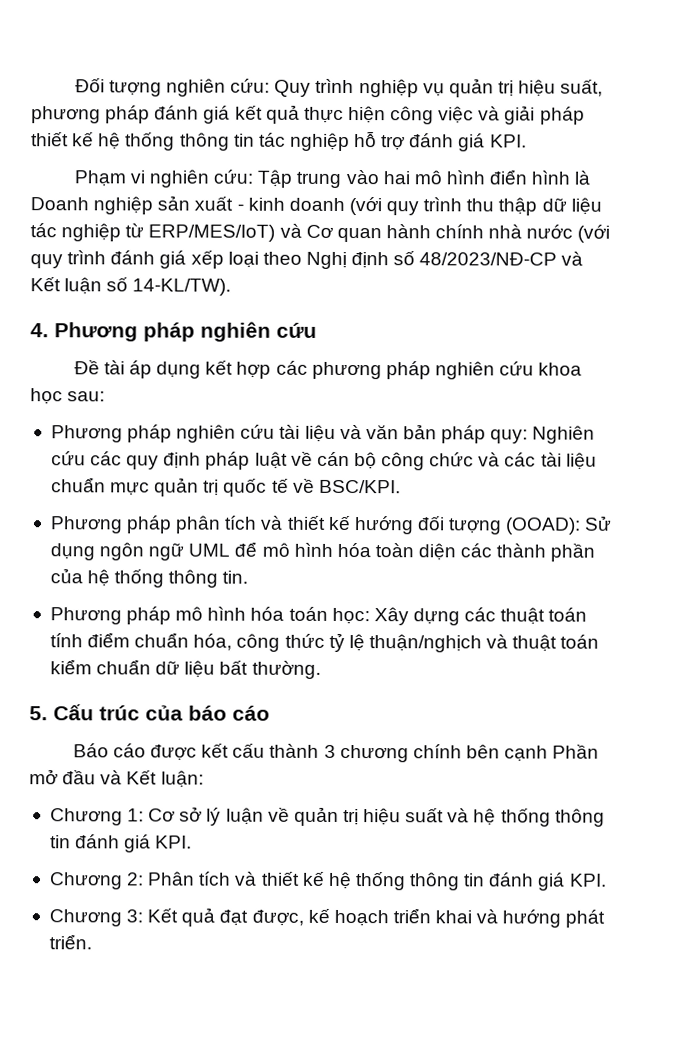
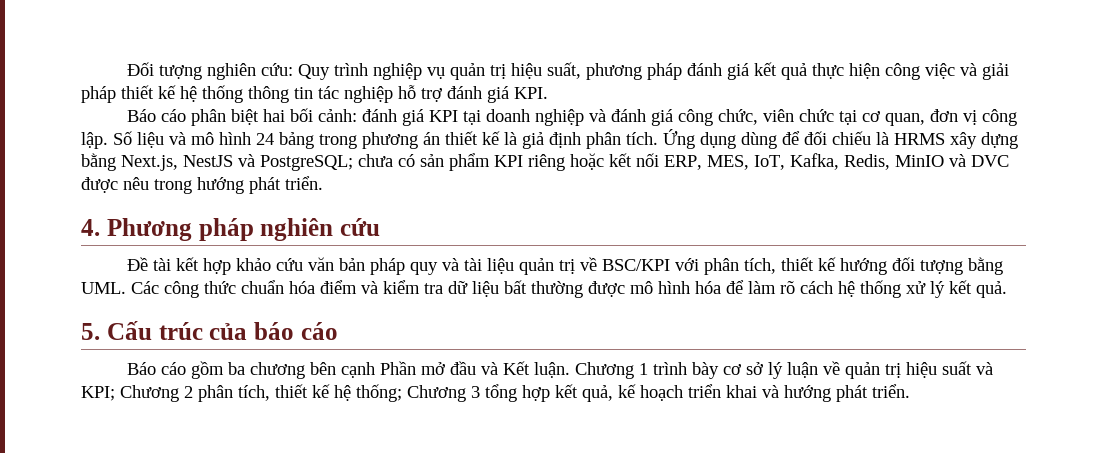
- Phạm vi nghiên cứu: Tập trung vào hai mô hình điển hình là Doanh nghiệp sản xuất - kinh doanh (với quy trình thu thập dữ liệu tác nghiệp từ ERP/MES/IoT) và Cơ quan hành chính nhà nước (với quy trình đánh giá xếp loại theo Nghị định số 48/2023/NĐ-CP và Kết luận số 14-KL/TW).
+ Báo cáo phân biệt hai bối cảnh: đánh giá KPI tại doanh nghiệp và đánh giá công chức, viên chức tại cơ quan, đơn vị công lập. Số liệu và mô hình 24 bảng trong phương án thiết kế là giả định phân tích. Ứng dụng dùng để đối chiếu là HRMS xây dựng bằng Next.js, NestJS và PostgreSQL; chưa có sản phẩm KPI riêng hoặc kết nối ERP, MES, IoT, Kafka, Redis, MinIO và DVC được nêu trong hướng phát triển.
- Đề tài áp dụng kết hợp các phương pháp nghiên cứu khoa học sau:
- Phương pháp nghiên cứu tài liệu và văn bản pháp quy: Nghiên cứu các quy định pháp luật về cán bộ công chức và các tài liệu chuẩn mực quản trị quốc tế về BSC/KPI.
- Phương pháp phân tích và thiết kế hướng đối tượng (OOAD): Sử dụng ngôn ngữ UML để mô hình hóa toàn diện các thành phần của hệ thống thông tin.
- Phương pháp mô hình hóa toán học: Xây dựng các thuật toán tính điểm chuẩn hóa, công thức tỷ lệ thuận/nghịch và thuật toán kiểm chuẩn dữ liệu bất thường.
+ Đề tài kết hợp khảo cứu văn bản pháp quy và tài liệu quản trị về BSC/KPI với phân tích, thiết kế hướng đối tượng bằng UML. Các công thức chuẩn hóa điểm và kiểm tra dữ liệu bất thường được mô hình hóa để làm rõ cách hệ thống xử lý kết quả.
- Báo cáo được kết cấu thành 3 chương chính bên cạnh Phần mở đầu và Kết luận:
- Chương 1: Cơ sở lý luận về quản trị hiệu suất và hệ thống thông tin đánh giá KPI.
- Chương 2: Phân tích và thiết kế hệ thống thông tin đánh giá KPI.
- Chương 3: Kết quả đạt được, kế hoạch triển khai và hướng phát triển.
+ Báo cáo gồm ba chương bên cạnh Phần mở đầu và Kết luận. Chương 1 trình bày cơ sở lý luận về quản trị hiệu suất và KPI; Chương 2 phân tích, thiết kế hệ thống; Chương 3 tổng hợp kết quả, kế hoạch triển khai và hướng phát triển.

